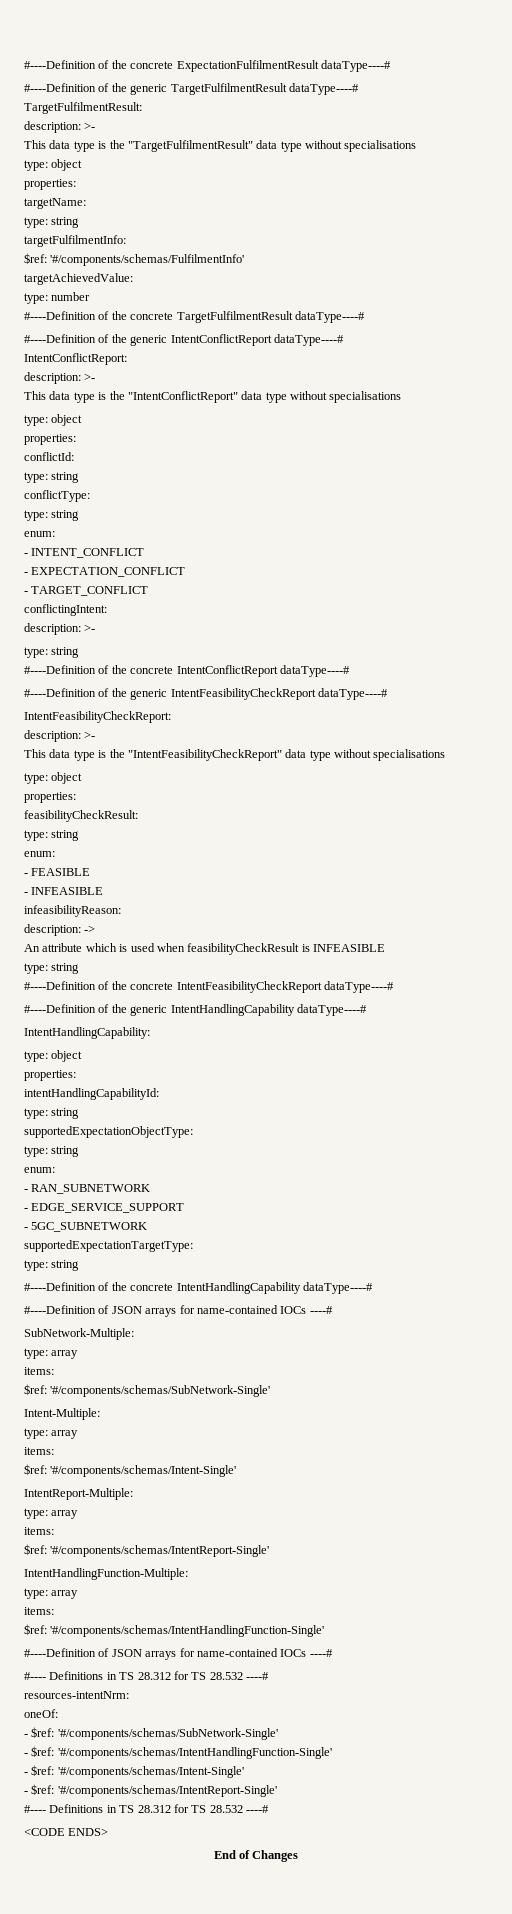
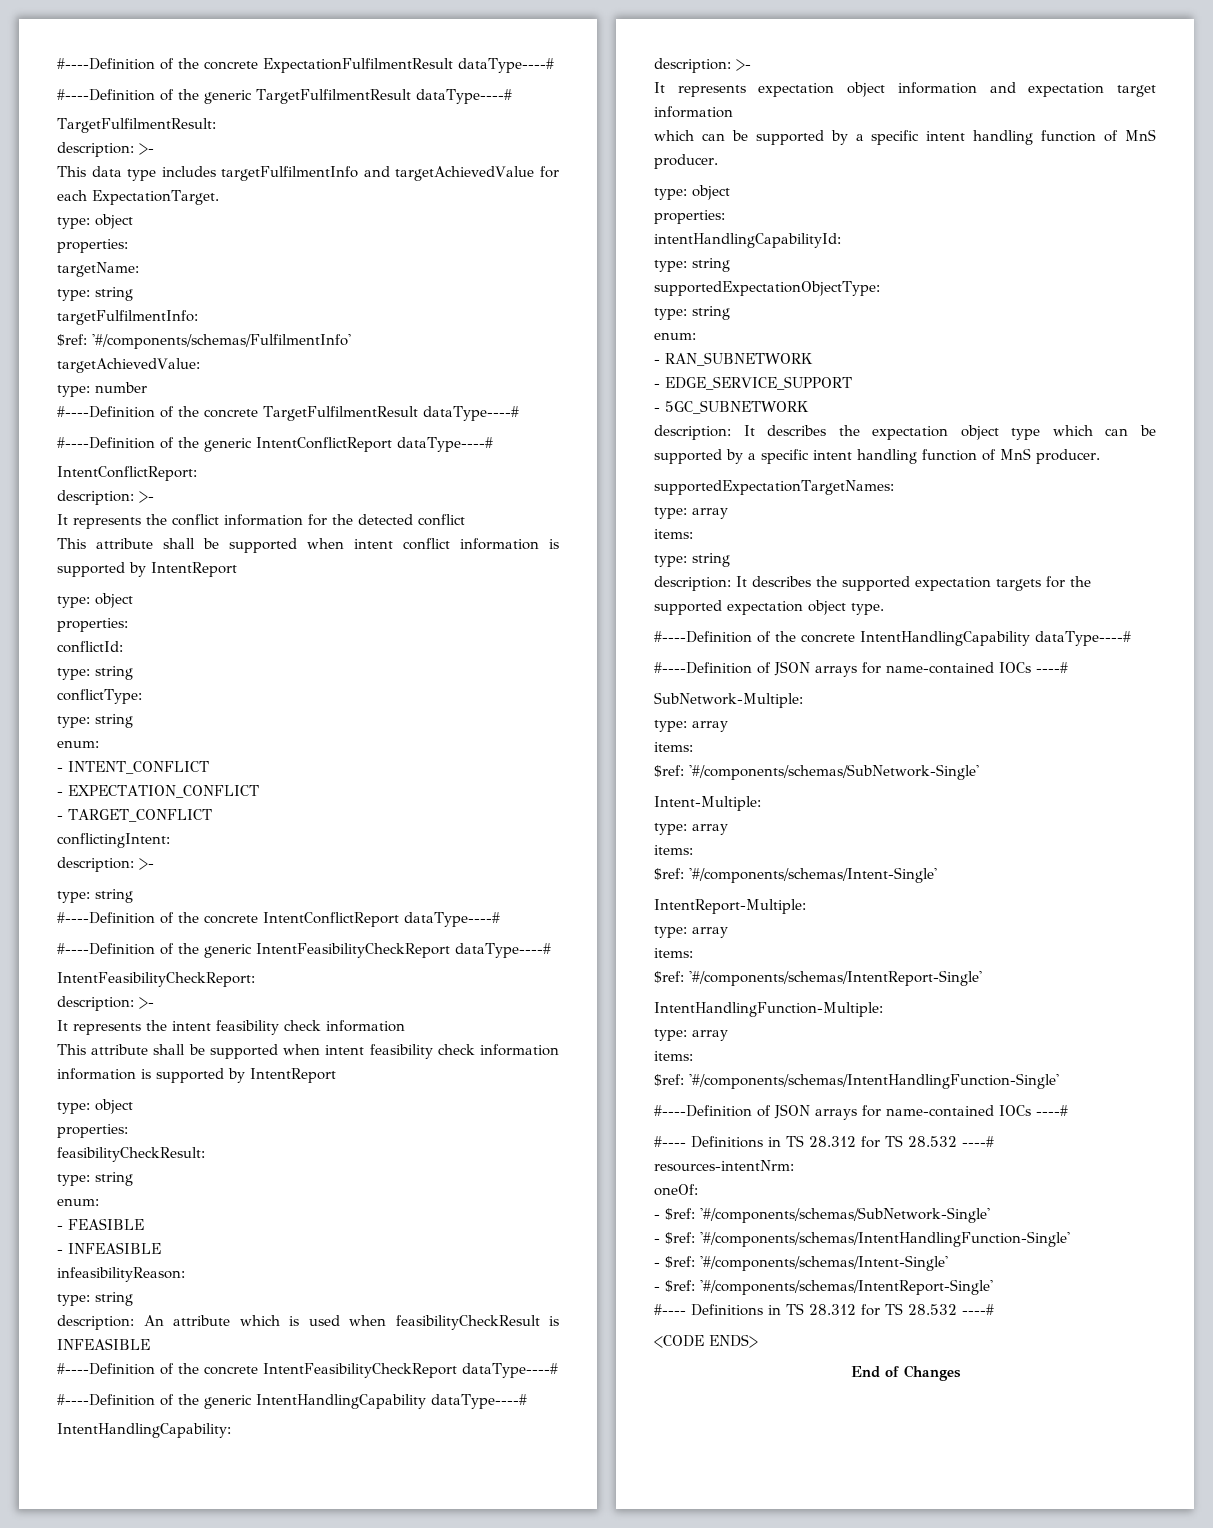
- This data type is the "TargetFulfilmentResult" data type without specialisations
+ This data type includes targetFulfilmentInfo and targetAchievedValue for each ExpectationTarget.
- This data type is the "IntentConflictReport" data type without specialisations
+ It represents the conflict information for the detected conflict
+ This attribute shall be supported when intent conflict information is supported by IntentReport
- This data type is the "IntentFeasibilityCheckReport" data type without specialisations
+ It represents the intent feasibility check information
+ This attribute shall be supported when intent feasibility check information information is supported by IntentReport
  infeasibilityReason:
- description: ->
- An attribute which is used when feasibilityCheckResult is INFEASIBLE
  type: string
+ description: An attribute which is used when feasibilityCheckResult is INFEASIBLE
  IntentHandlingCapability:
+ description: >-
+ It represents expectation object information and expectation target information
+ which can be supported by a specific intent handling function of MnS producer.
- supportedExpectationTargetType:
+ description: It describes the expectation object type which can be supported by a specific intent handling function of MnS producer.
+ supportedExpectationTargetNames:
+ type: array
+ items:
  type: string
+ description: It describes the supported expectation targets for the supported expectation object type.

